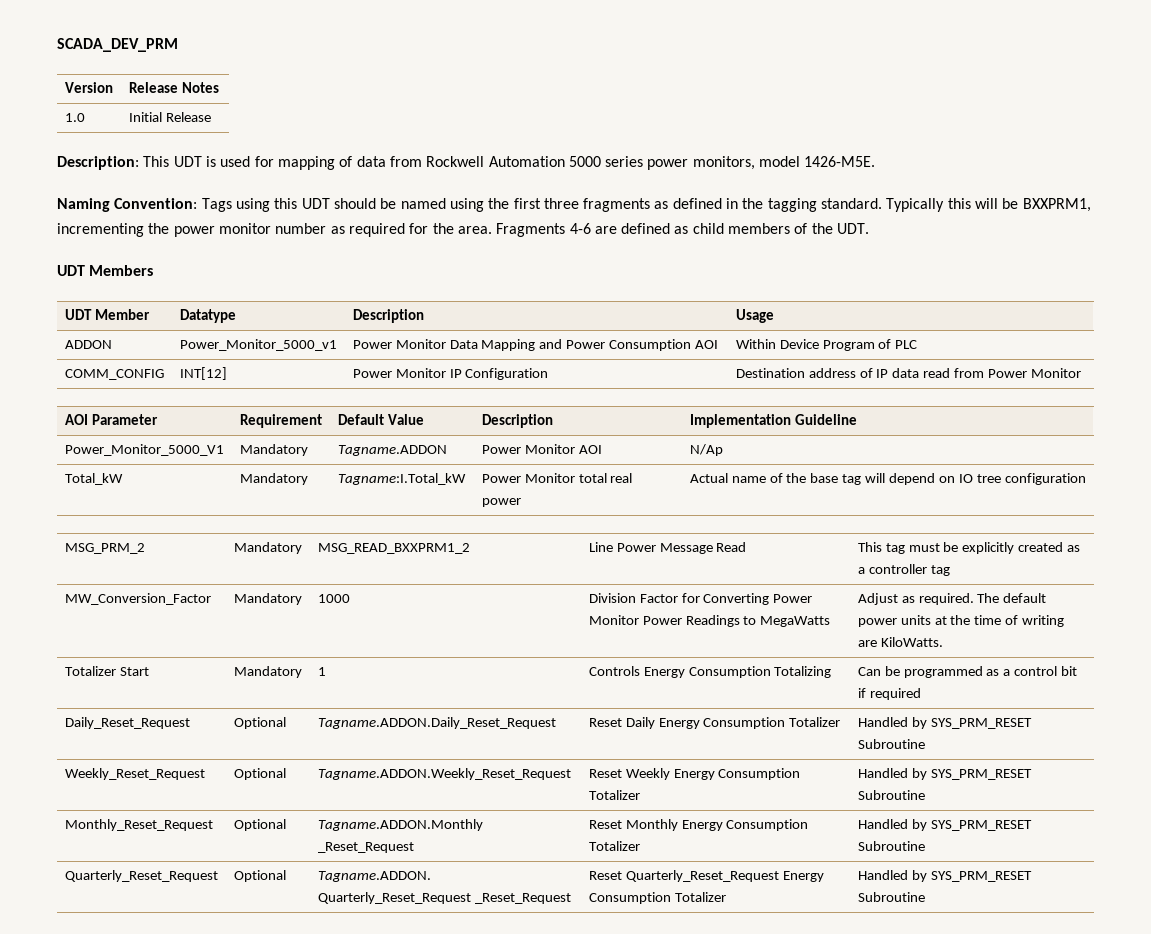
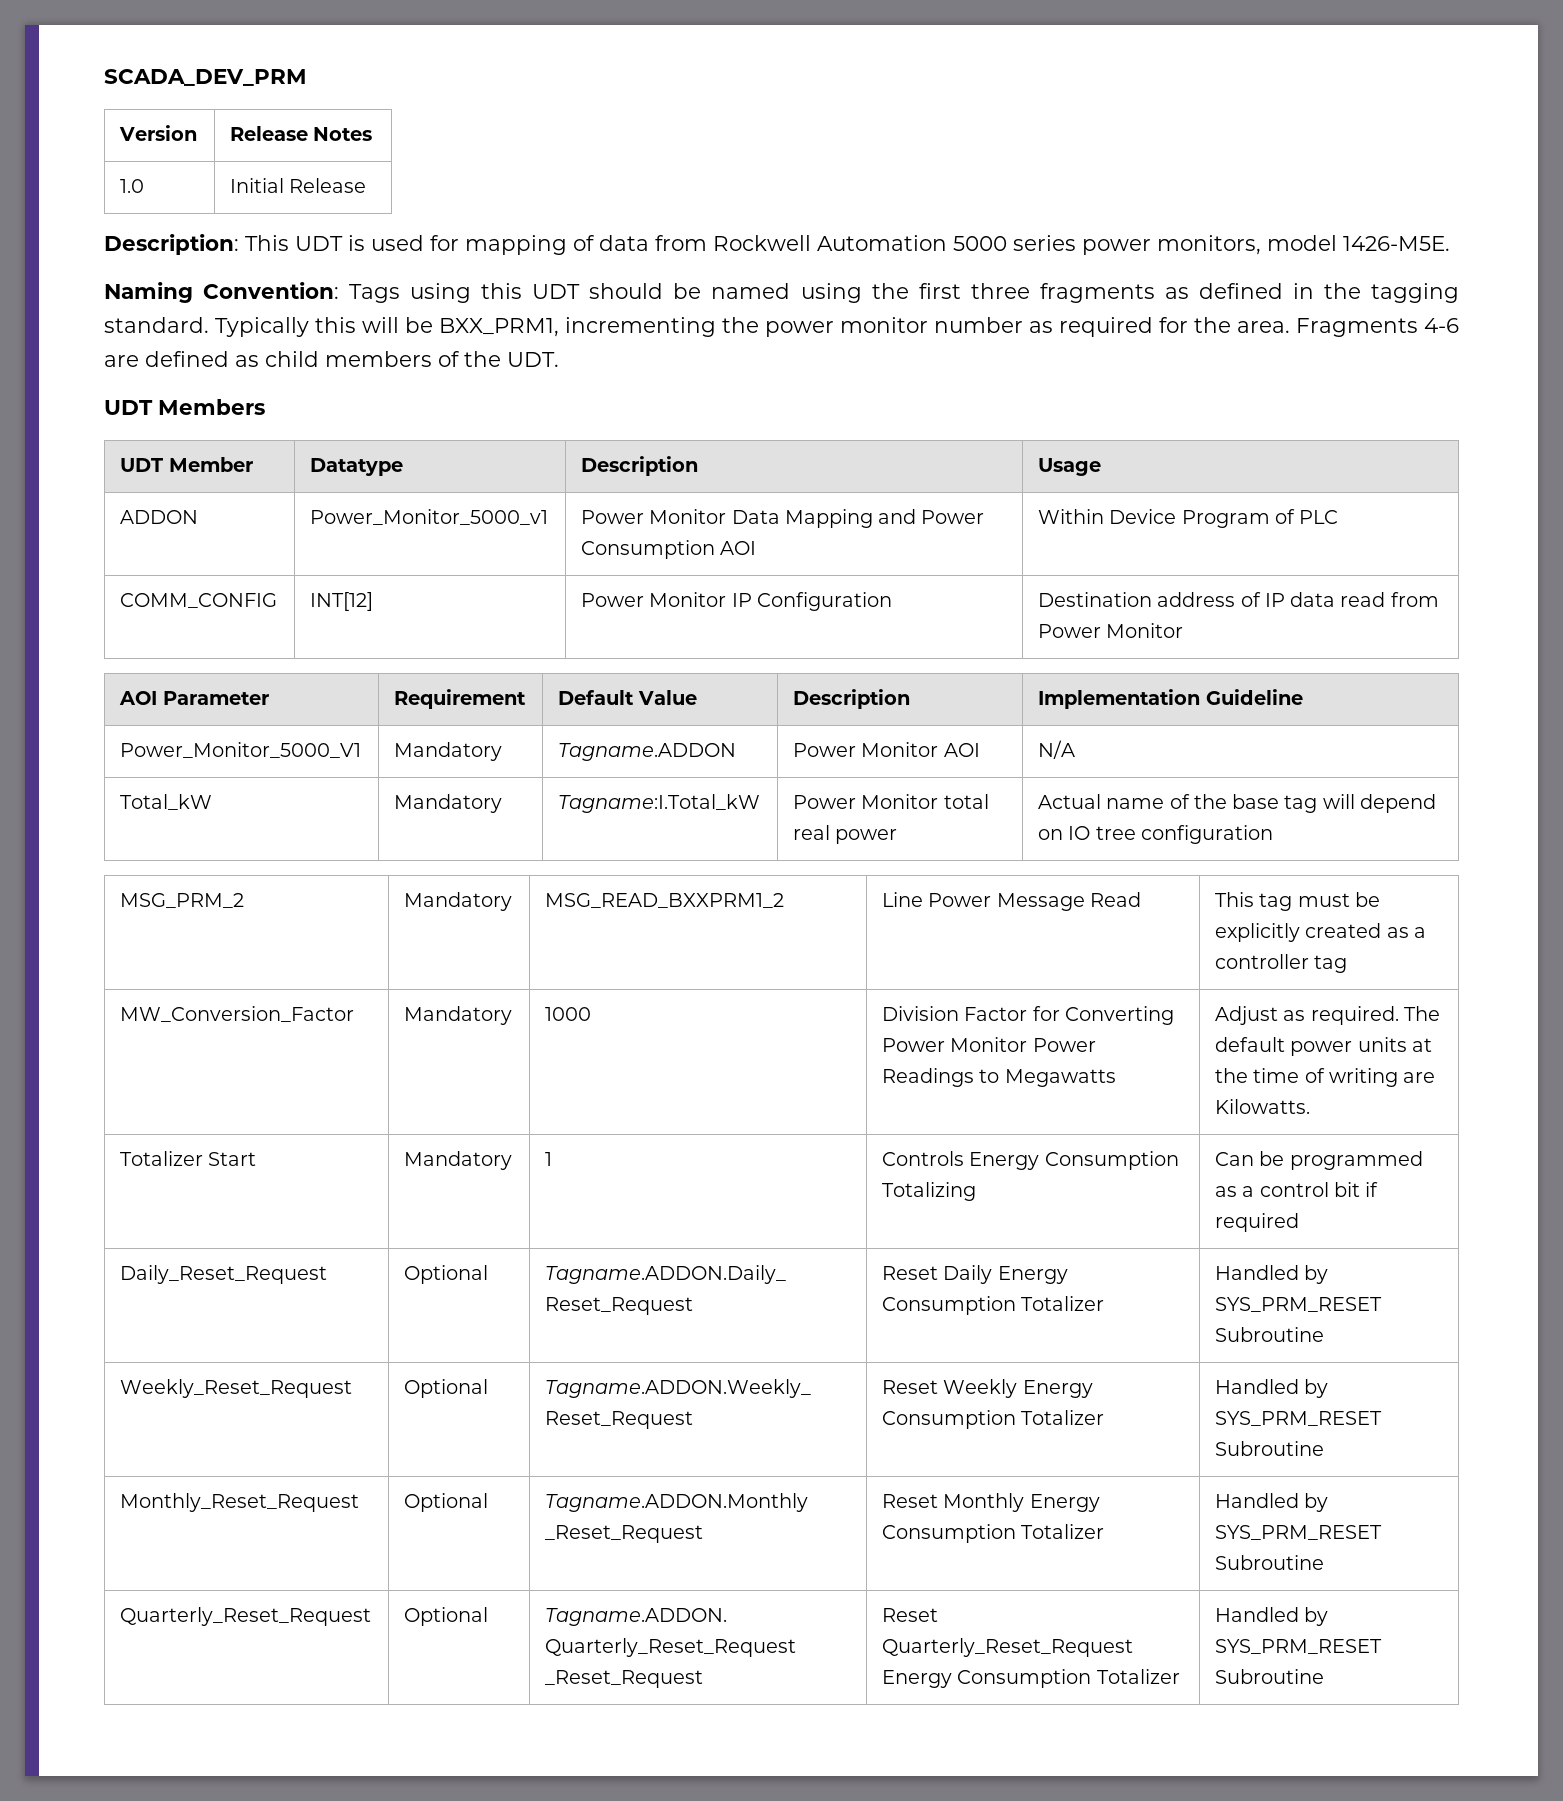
- Typically this will be BXXPRM1, incrementing the power monitor number as required for the area.
+ Typically this will be BXX_PRM1, incrementing the power monitor number as required for the area.
- Power_Monitor_5000_V1 | Mandatory | Tagname.ADDON | Power Monitor AOI | N/Ap
+ Power_Monitor_5000_V1 | Mandatory | Tagname.ADDON | Power Monitor AOI | N/A
- MW_Conversion_Factor | Mandatory | 1000 | Division Factor for Converting Power Monitor Power Readings to MegaWatts | Adjust as required. The default power units at the time of writing are KiloWatts.
+ MW_Conversion_Factor | Mandatory | 1000 | Division Factor for Converting Power Monitor Power Readings to Megawatts | Adjust as required. The default power units at the time of writing are Kilowatts.

